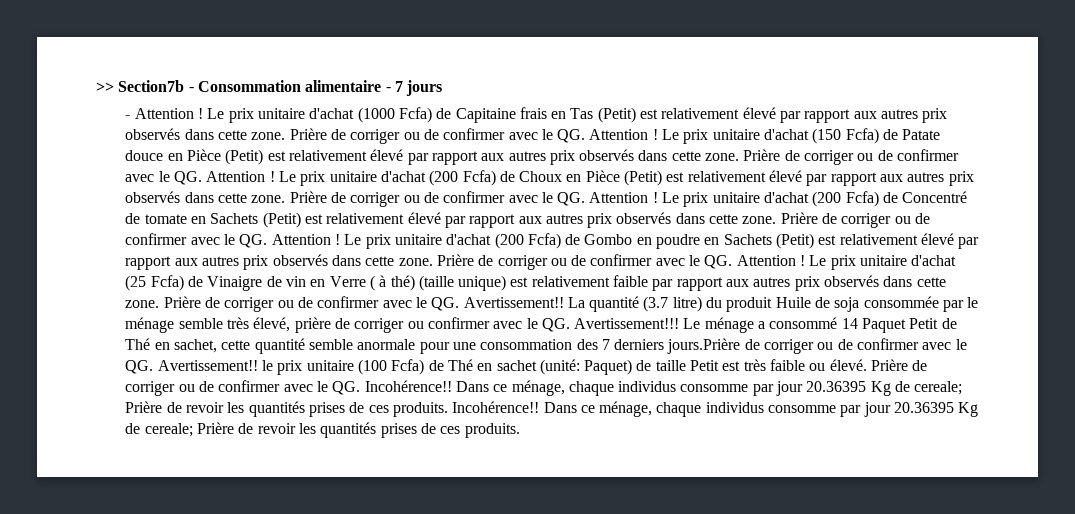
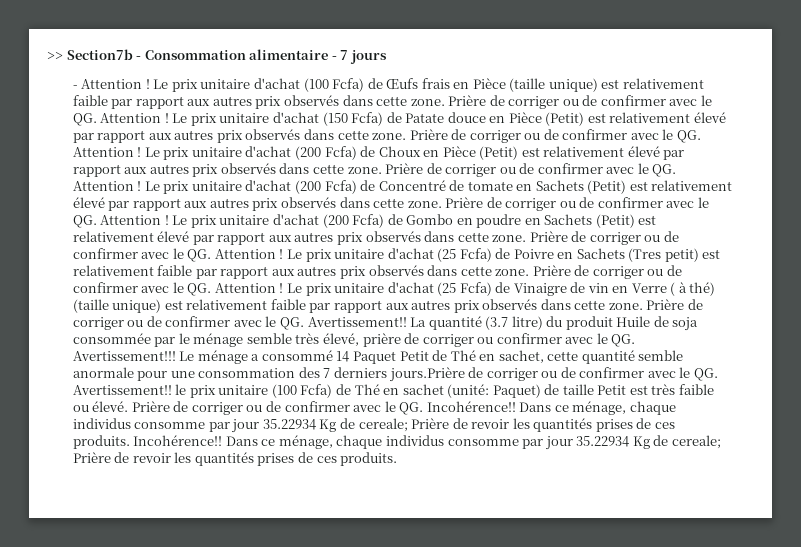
- Le prix unitaire d'achat (1000 Fcfa) de Capitaine frais en Tas (Petit) est relativement élevé par rapport aux autres prix observés dans cette zone.
+ Le prix unitaire d'achat (100 Fcfa) de Œufs frais en Pièce (taille unique) est relativement faible par rapport aux autres prix observés dans cette zone.
- Le prix unitaire d'achat (25 Fcfa) de Vinaigre de vin en Verre ( à thé) (taille unique) est relativement faible par rapport aux autres prix observés dans cette zone.
+ Le prix unitaire d'achat (25 Fcfa) de Poivre en Sachets (Tres petit) est relativement faible par rapport aux autres prix observés dans cette zone. Prière de corriger ou de confirmer avec le QG. Attention ! Le prix unitaire d'achat (25 Fcfa) de Vinaigre de vin en Verre ( à thé) (taille unique) est relativement faible par rapport aux autres prix observés dans cette zone.
- Prière de corriger ou de confirmer avec le QG. Incohérence!! Dans ce ménage, chaque individus consomme par jour 20.36395 Kg de cereale; Prière de revoir les quantités prises de ces produits. Incohérence!! Dans ce ménage, chaque individus consomme par jour 20.36395 Kg de cereale; Prière de revoir les quantités prises de ces produits.
+ Prière de corriger ou de confirmer avec le QG. Incohérence!! Dans ce ménage, chaque individus consomme par jour 35.22934 Kg de cereale; Prière de revoir les quantités prises de ces produits. Incohérence!! Dans ce ménage, chaque individus consomme par jour 35.22934 Kg de cereale; Prière de revoir les quantités prises de ces produits.

